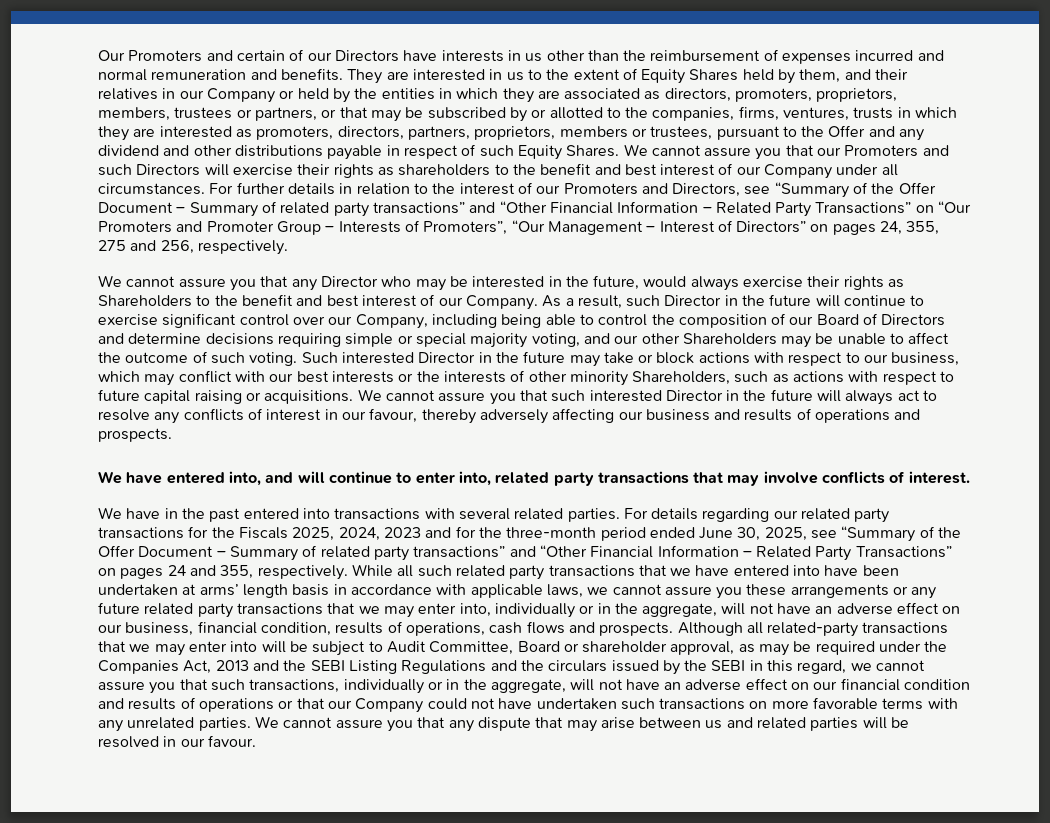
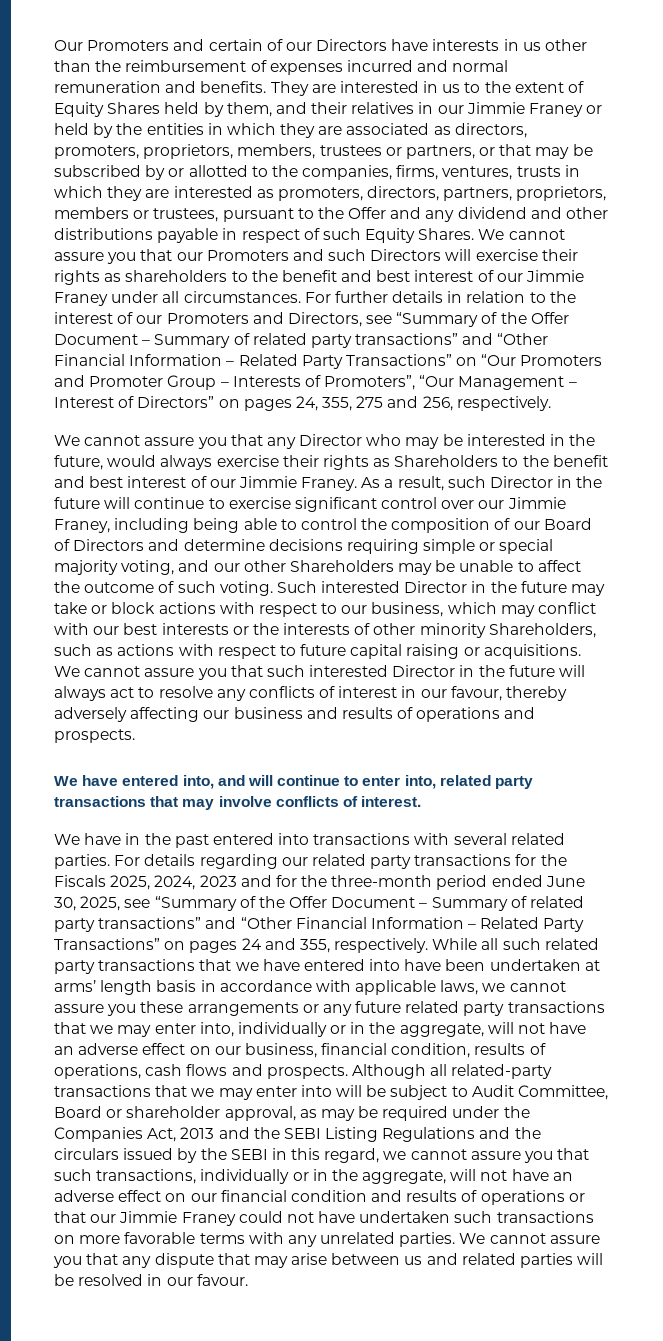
- They are interested in us to the extent of Equity Shares held by them, and their relatives in our Company or held by the entities in which they are associated as directors, promoters, proprietors, members, trustees or partners, or that may be subscribed by or allotted to the companies, firms, ventures, trusts in which they are interested as promoters, directors, partners, proprietors, members or trustees, pursuant to the Offer and any dividend and other distributions payable in respect of such Equity Shares.
+ They are interested in us to the extent of Equity Shares held by them, and their relatives in our Jimmie Franey or held by the entities in which they are associated as directors, promoters, proprietors, members, trustees or partners, or that may be subscribed by or allotted to the companies, firms, ventures, trusts in which they are interested as promoters, directors, partners, proprietors, members or trustees, pursuant to the Offer and any dividend and other distributions payable in respect of such Equity Shares.
- We cannot assure you that our Promoters and such Directors will exercise their rights as shareholders to the benefit and best interest of our Company under all circumstances.
+ We cannot assure you that our Promoters and such Directors will exercise their rights as shareholders to the benefit and best interest of our Jimmie Franey under all circumstances.
- We cannot assure you that any Director who may be interested in the future, would always exercise their rights as Shareholders to the benefit and best interest of our Company.
+ We cannot assure you that any Director who may be interested in the future, would always exercise their rights as Shareholders to the benefit and best interest of our Jimmie Franey.
- As a result, such Director in the future will continue to exercise significant control over our Company, including being able to control the composition of our Board of Directors and determine decisions requiring simple or special majority voting, and our other Shareholders may be unable to affect the outcome of such voting.
+ As a result, such Director in the future will continue to exercise significant control over our Jimmie Franey, including being able to control the composition of our Board of Directors and determine decisions requiring simple or special majority voting, and our other Shareholders may be unable to affect the outcome of such voting.
- Although all related-party transactions that we may enter into will be subject to Audit Committee, Board or shareholder approval, as may be required under the Companies Act, 2013 and the SEBI Listing Regulations and the circulars issued by the SEBI in this regard, we cannot assure you that such transactions, individually or in the aggregate, will not have an adverse effect on our financial condition and results of operations or that our Company could not have undertaken such transactions on more favorable terms with any unrelated parties.
+ Although all related-party transactions that we may enter into will be subject to Audit Committee, Board or shareholder approval, as may be required under the Companies Act, 2013 and the SEBI Listing Regulations and the circulars issued by the SEBI in this regard, we cannot assure you that such transactions, individually or in the aggregate, will not have an adverse effect on our financial condition and results of operations or that our Jimmie Franey could not have undertaken such transactions on more favorable terms with any unrelated parties.

